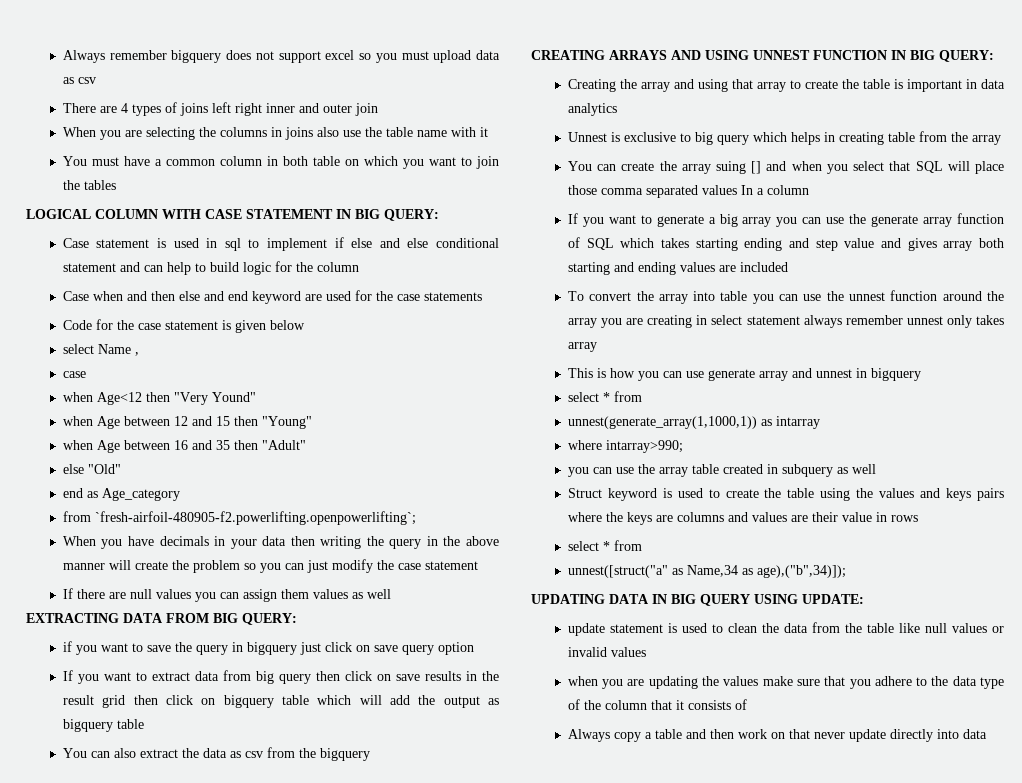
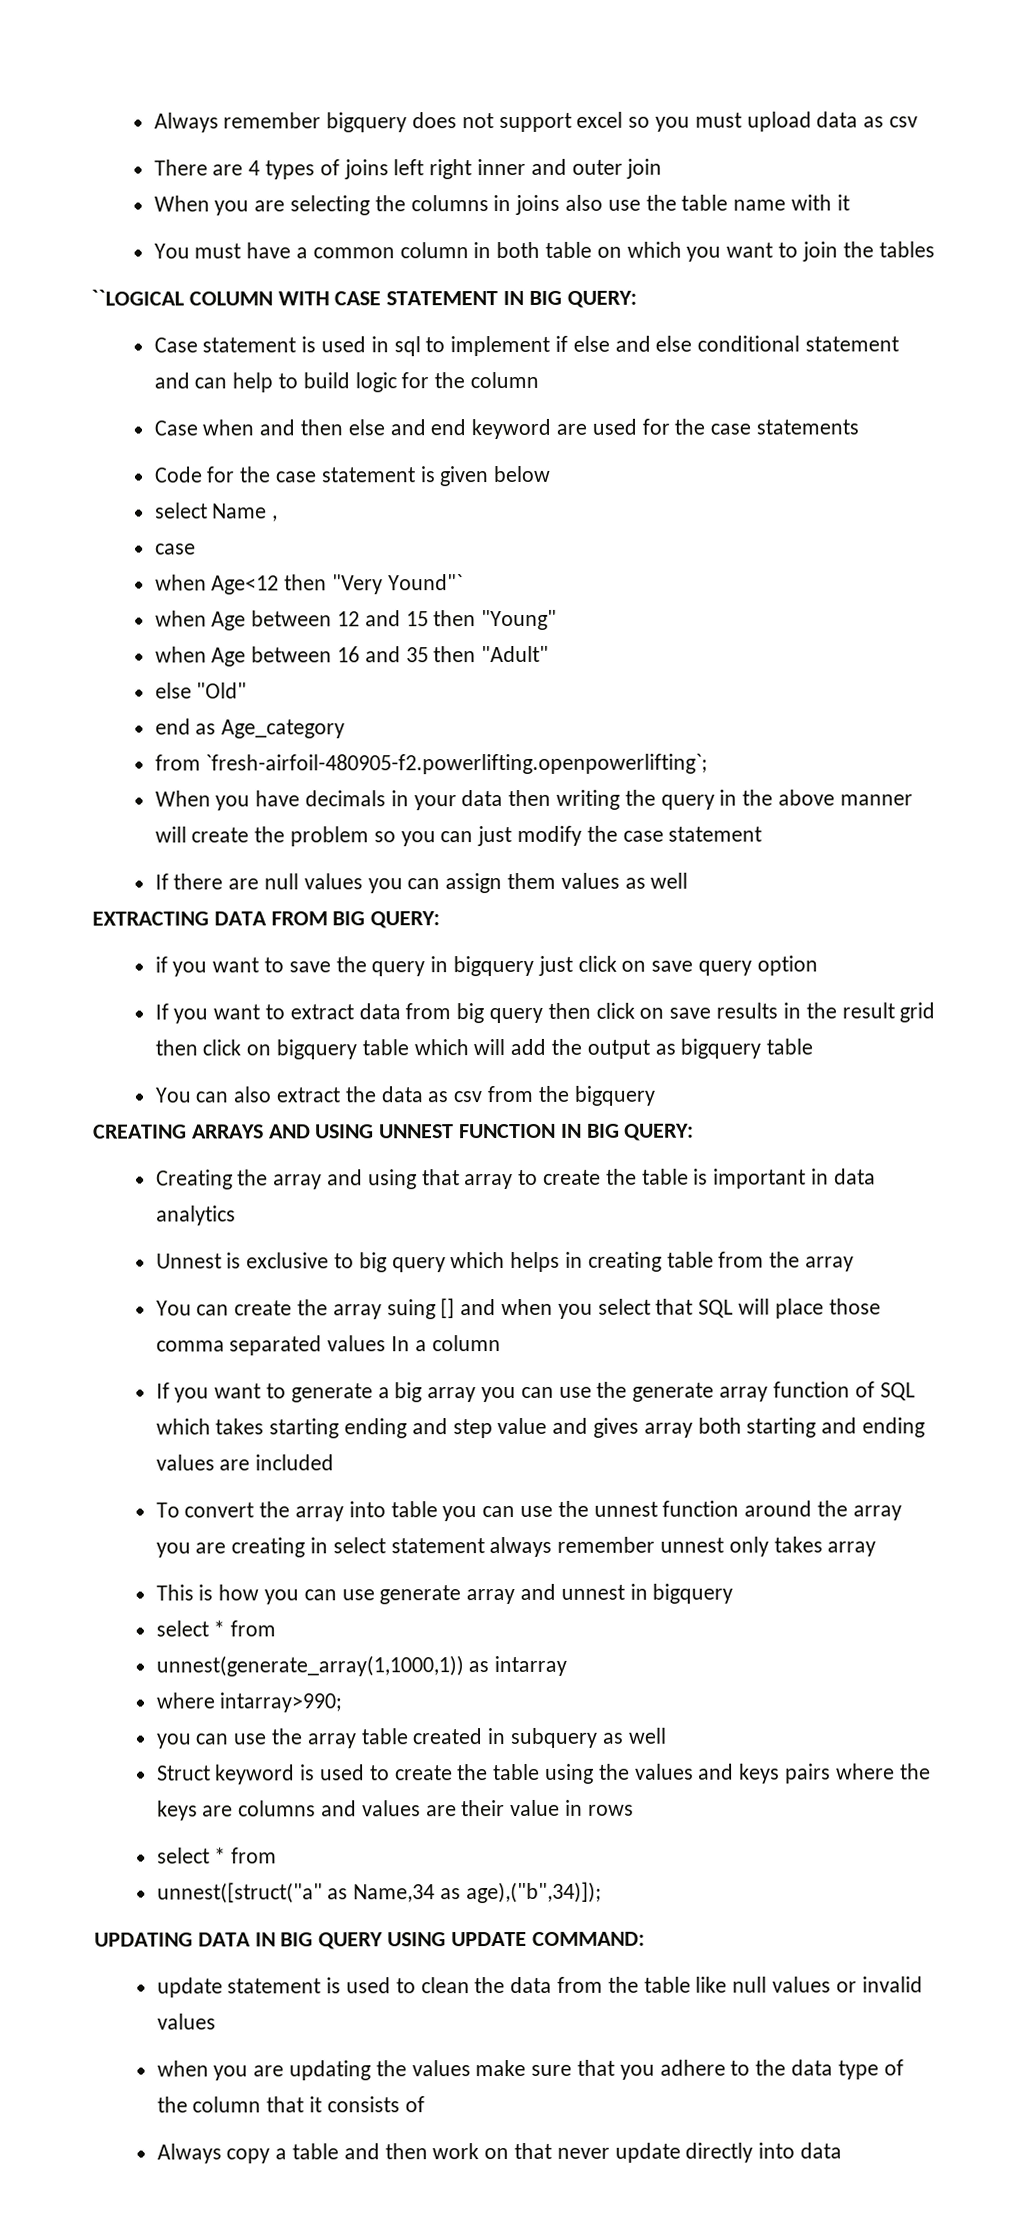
- LOGICAL COLUMN WITH CASE STATEMENT IN BIG QUERY:
+ ``LOGICAL COLUMN WITH CASE STATEMENT IN BIG QUERY:
- when Age<12 then "Very Yound"
+ when Age<12 then "Very Yound"`
- UPDATING DATA IN BIG QUERY USING UPDATE:
+ UPDATING DATA IN BIG QUERY USING UPDATE COMMAND:

